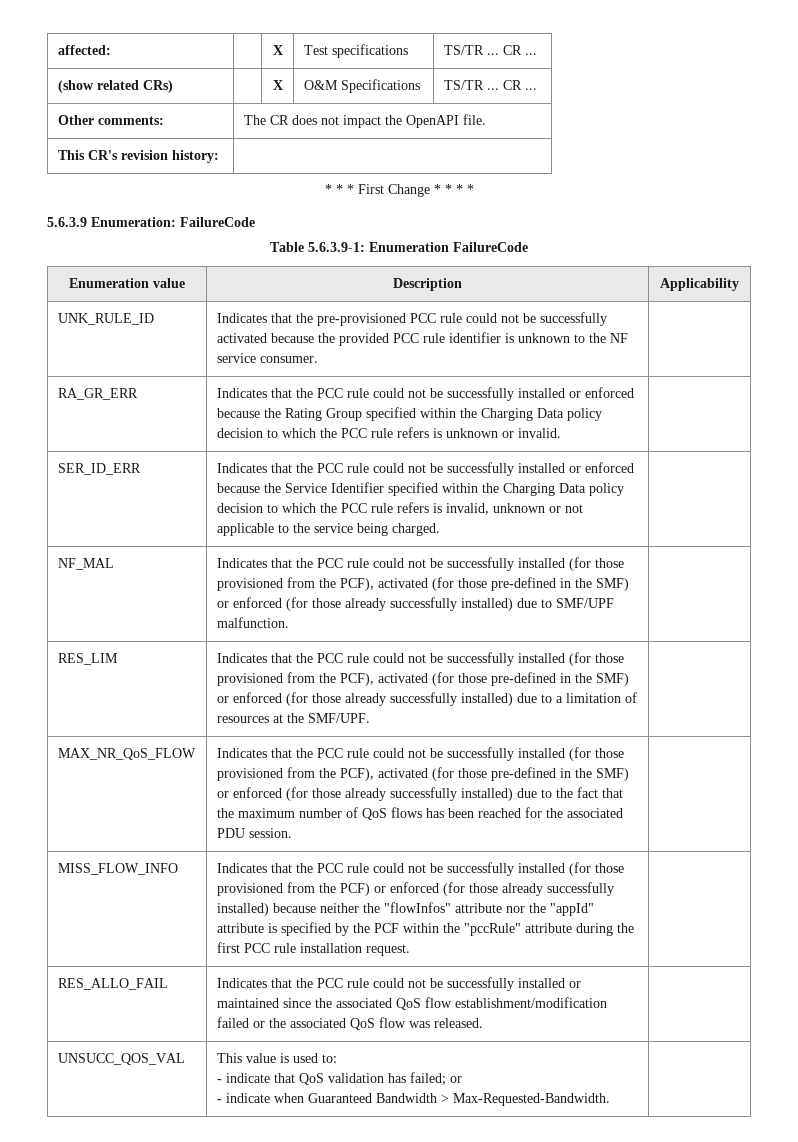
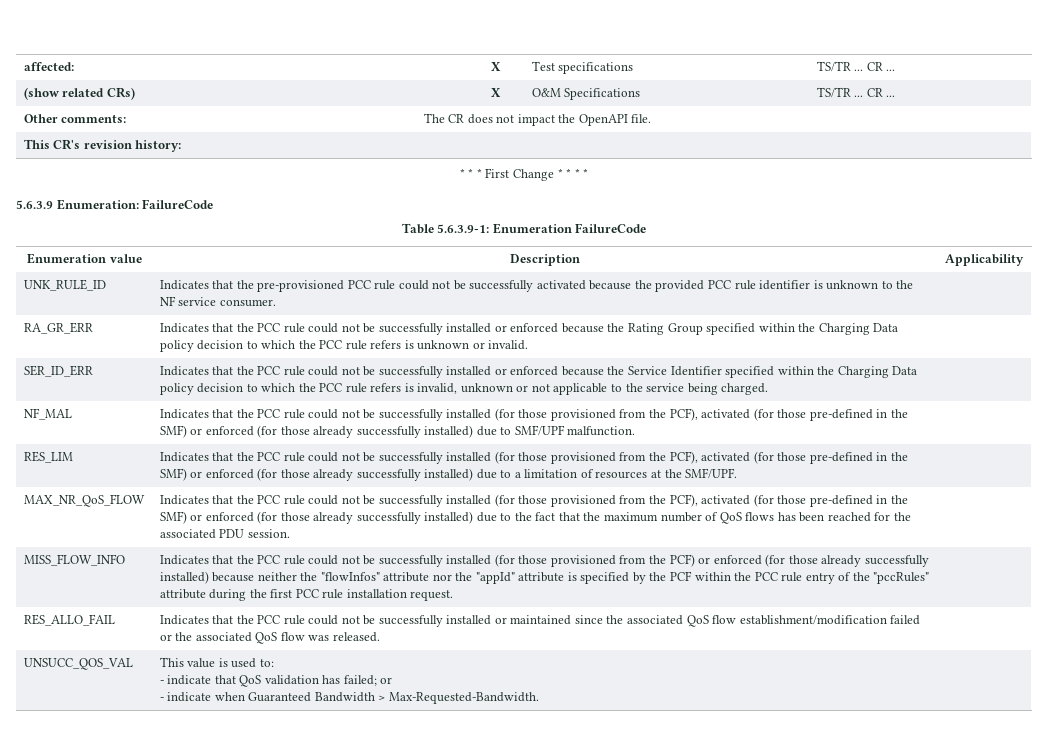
- Indicates that the PCC rule could not be successfully installed (for those provisioned from the PCF) or enforced (for those already successfully installed) because neither the "flowInfos" attribute nor the "appId" attribute is specified by the PCF within the "pccRule" attribute during the first PCC rule installation request.
+ Indicates that the PCC rule could not be successfully installed (for those provisioned from the PCF) or enforced (for those already successfully installed) because neither the "flowInfos" attribute nor the "appId" attribute is specified by the PCF within the PCC rule entry of the "pccRules" attribute during the first PCC rule installation request.

